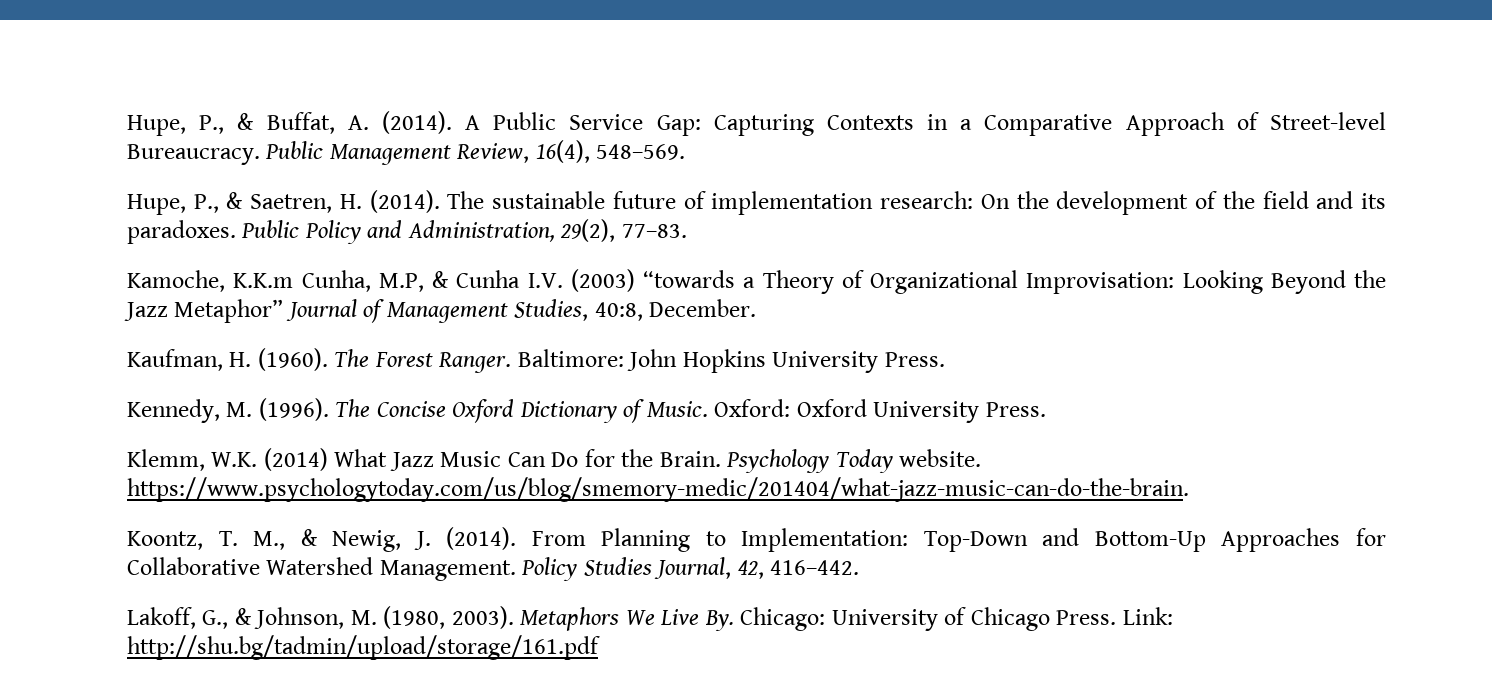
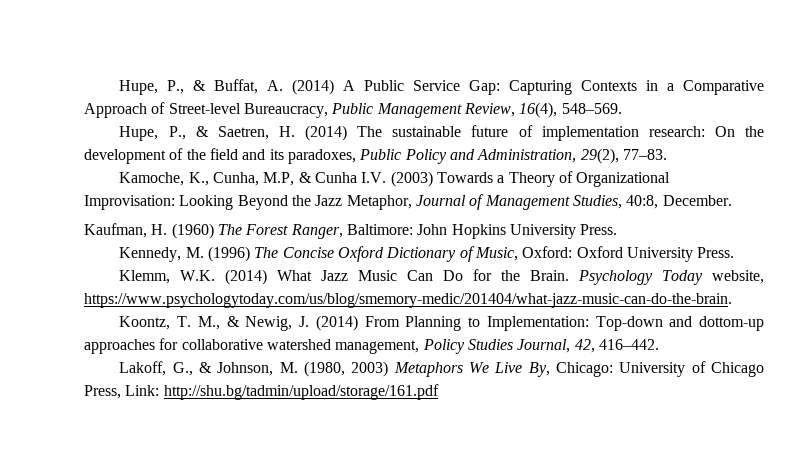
- Hupe, P., & Buffat, A. (2014). A Public Service Gap: Capturing Contexts in a Comparative Approach of Street-level Bureaucracy. Public Management Review, 16(4), 548–569.
+ Hupe, P., & Buffat, A. (2014) A Public Service Gap: Capturing Contexts in a Comparative Approach of Street-level Bureaucracy, Public Management Review, 16(4), 548–569.
- Hupe, P., & Saetren, H. (2014). The sustainable future of implementation research: On the development of the field and its paradoxes. Public Policy and Administration, 29(2), 77–83.
+ Hupe, P., & Saetren, H. (2014) The sustainable future of implementation research: On the development of the field and its paradoxes, Public Policy and Administration, 29(2), 77–83.
- Kamoche, K.K.m Cunha, M.P, & Cunha I.V. (2003) “towards a Theory of Organizational Improvisation: Looking Beyond the Jazz Metaphor” Journal of Management Studies, 40:8, December.
+ Kamoche, K., Cunha, M.P, & Cunha I.V. (2003) Towards a Theory of Organizational Improvisation: Looking Beyond the Jazz Metaphor, Journal of Management Studies, 40:8, December.
- Kaufman, H. (1960). The Forest Ranger. Baltimore: John Hopkins University Press.
+ Kaufman, H. (1960) The Forest Ranger, Baltimore: John Hopkins University Press.
- Kennedy, M. (1996). The Concise Oxford Dictionary of Music. Oxford: Oxford University Press.
+ Kennedy, M. (1996) The Concise Oxford Dictionary of Music, Oxford: Oxford University Press.
- Psychology Today website. https://www.psychologytoday.com/us/blog/smemory-medic/201404/what-jazz-music-can-do-the-brain.
+ Psychology Today website, https://www.psychologytoday.com/us/blog/smemory-medic/201404/what-jazz-music-can-do-the-brain.
- Koontz, T. M., & Newig, J. (2014). From Planning to Implementation: Top-Down and Bottom-Up Approaches for Collaborative Watershed Management. Policy Studies Journal, 42, 416–442.
+ Koontz, T. M., & Newig, J. (2014) From Planning to Implementation: Top-down and dottom-up approaches for collaborative watershed management, Policy Studies Journal, 42, 416–442.
- Lakoff, G., & Johnson, M. (1980, 2003). Metaphors We Live By. Chicago: University of Chicago Press. Link: http://shu.bg/tadmin/upload/storage/161.pdf
+ Lakoff, G., & Johnson, M. (1980, 2003) Metaphors We Live By, Chicago: University of Chicago Press, Link: http://shu.bg/tadmin/upload/storage/161.pdf

